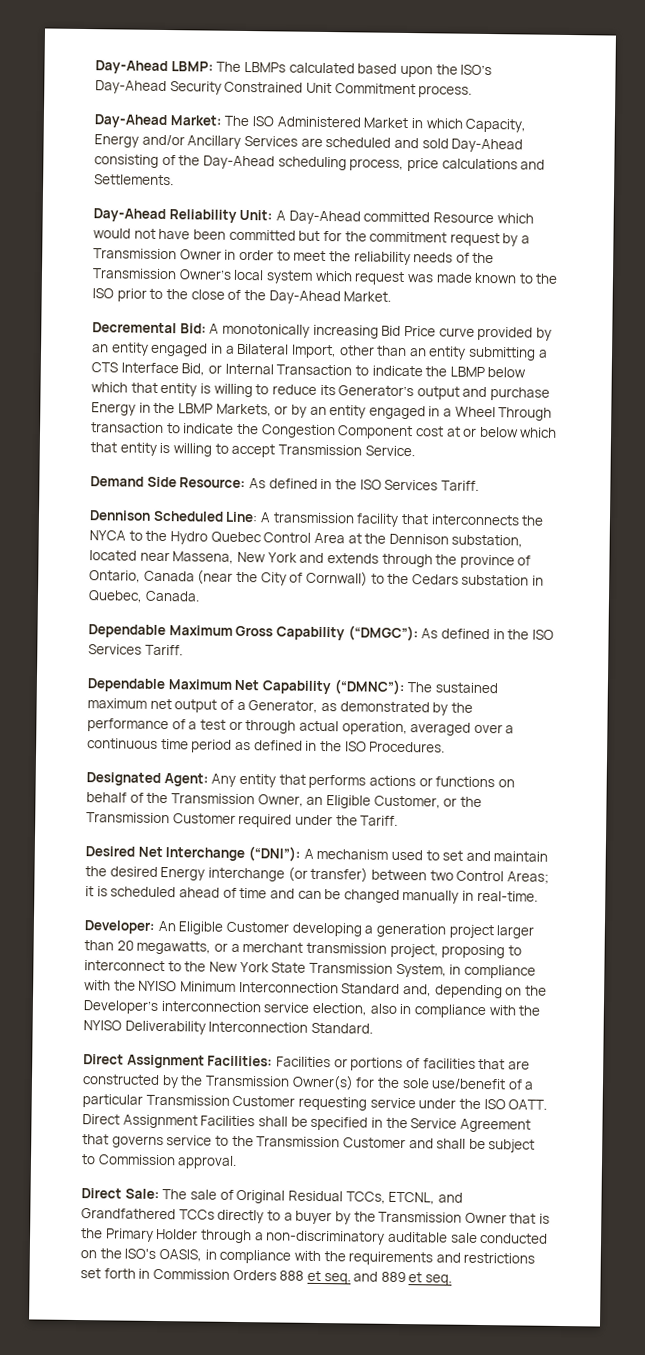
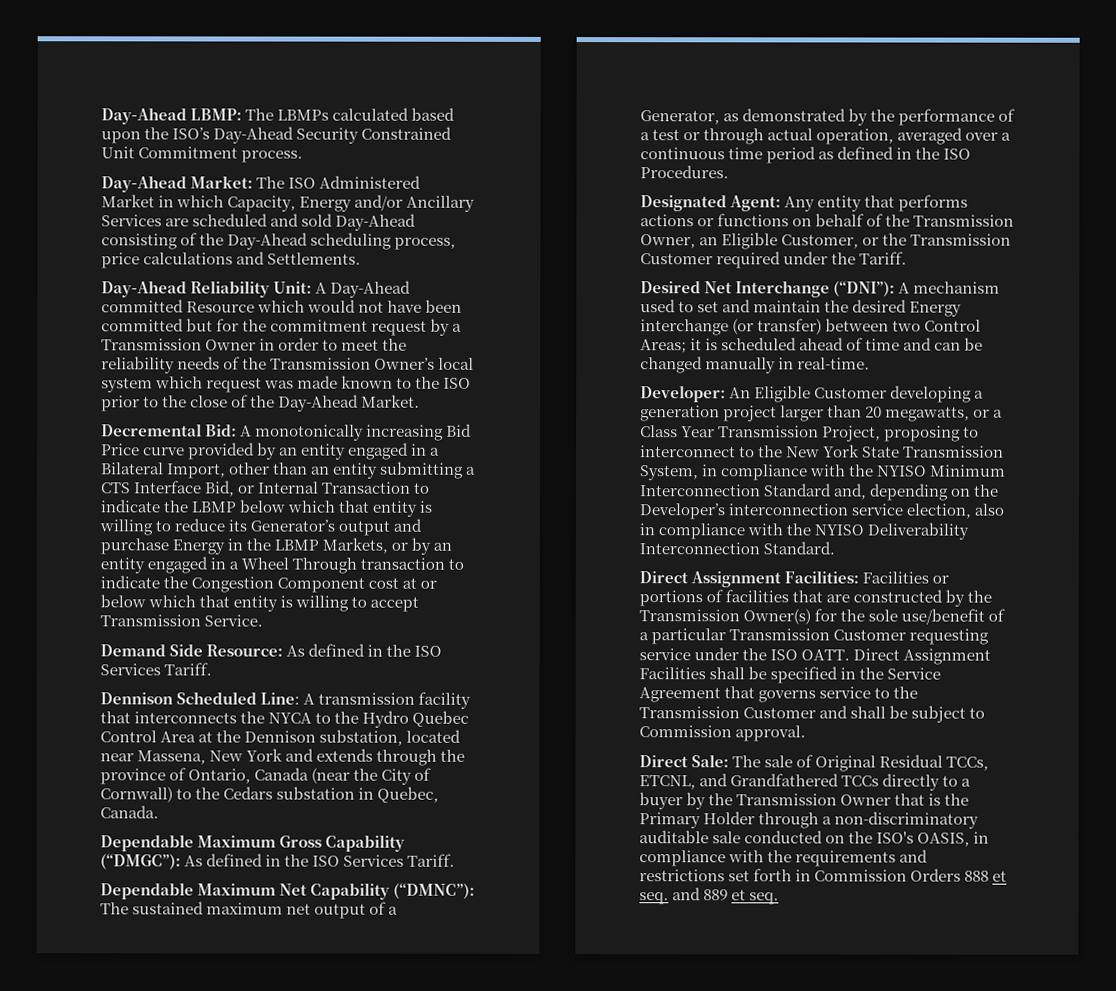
- Developer: An Eligible Customer developing a generation project larger than 20 megawatts, or a merchant transmission project, proposing to interconnect to the New York State Transmission System, in compliance with the NYISO Minimum Interconnection Standard and, depending on the Developer’s interconnection service election, also in compliance with the NYISO Deliverability Interconnection Standard.
+ Developer: An Eligible Customer developing a generation project larger than 20 megawatts, or a Class Year Transmission Project, proposing to interconnect to the New York State Transmission System, in compliance with the NYISO Minimum Interconnection Standard and, depending on the Developer’s interconnection service election, also in compliance with the NYISO Deliverability Interconnection Standard.

